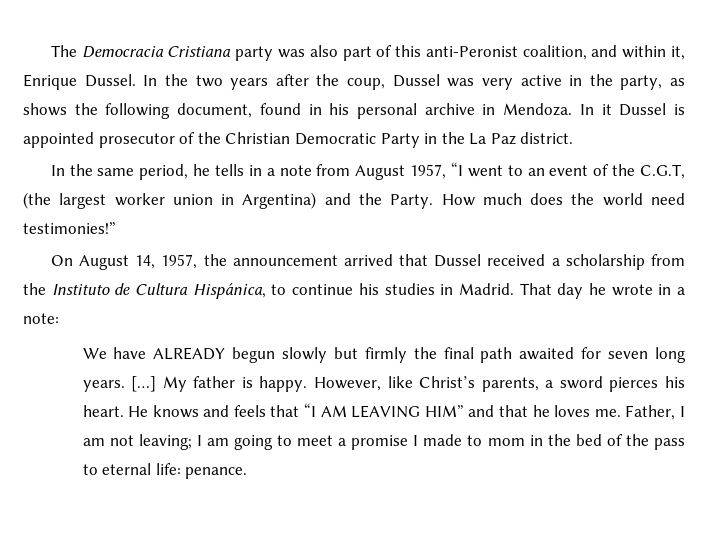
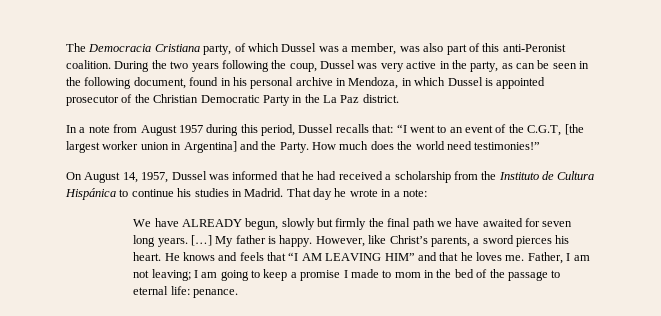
- The Democracia Cristiana party was also part of this anti-Peronist coalition, and within it, Enrique Dussel. In the two years after the coup, Dussel was very active in the party, as shows the following document, found in his personal archive in Mendoza. In it Dussel is appointed prosecutor of the Christian Democratic Party in the La Paz district.
+ The Democracia Cristiana party, of which Dussel was a member, was also part of this anti-Peronist coalition. During the two years following the coup, Dussel was very active in the party, as can be seen in the following document, found in his personal archive in Mendoza, in which Dussel is appointed prosecutor of the Christian Democratic Party in the La Paz district.
- In the same period, he tells in a note from August 1957, “I went to an event of the C.G.T, (the largest worker union in Argentina) and the Party.
+ In a note from August 1957 during this period, Dussel recalls that: “I went to an event of the C.G.T, [the largest worker union in Argentina] and the Party.
- On August 14, 1957, the announcement arrived that Dussel received a scholarship from the Instituto de Cultura Hispánica, to continue his studies in Madrid.
+ On August 14, 1957, Dussel was informed that he had received a scholarship from the Instituto de Cultura Hispánica to continue his studies in Madrid.
- We have ALREADY begun slowly but firmly the final path awaited for seven long years.
+ We have ALREADY begun, slowly but firmly the final path we have awaited for seven long years.
- Father, I am not leaving; I am going to meet a promise I made to mom in the bed of the pass to eternal life: penance.
+ Father, I am not leaving; I am going to keep a promise I made to mom in the bed of the passage to eternal life: penance.

